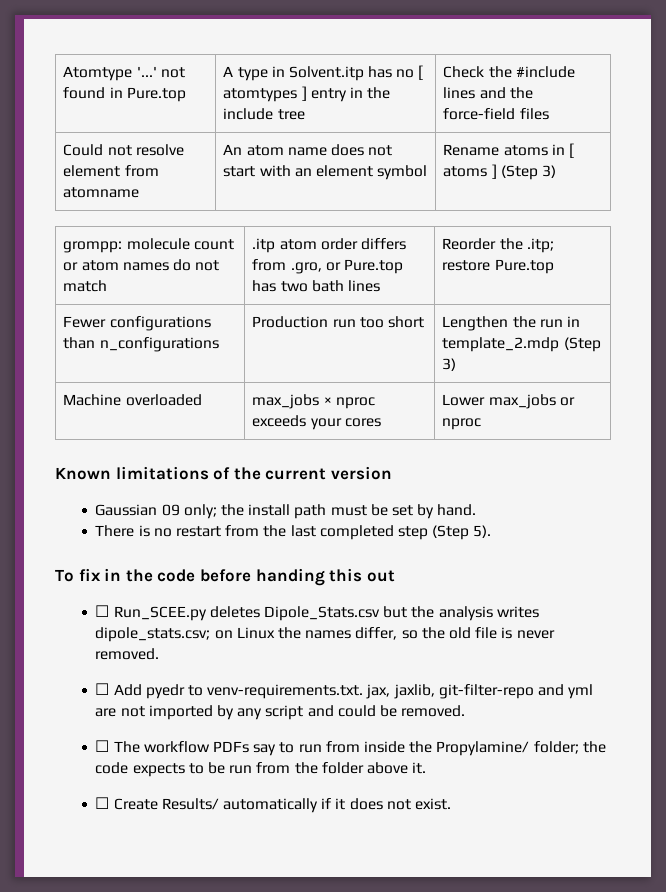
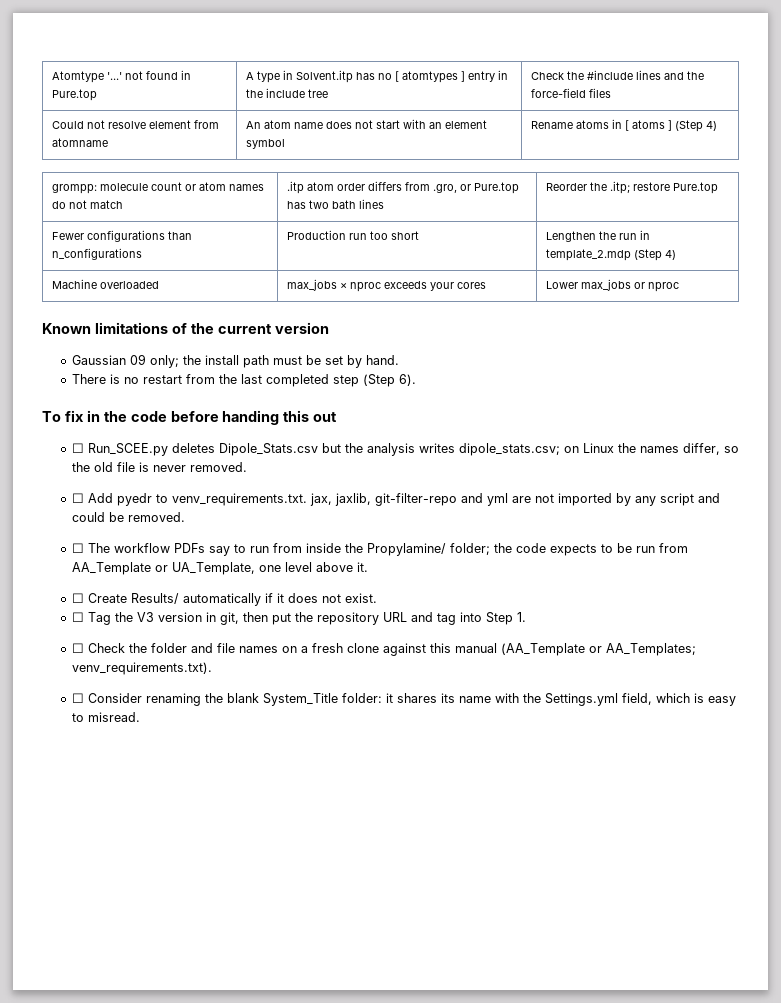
- Could not resolve element from atomname | An atom name does not start with an element symbol | Rename atoms in [ atoms ] (Step 3)
+ Could not resolve element from atomname | An atom name does not start with an element symbol | Rename atoms in [ atoms ] (Step 4)
- Fewer configurations than n_configurations | Production run too short | Lengthen the run in template_2.mdp (Step 3)
+ Fewer configurations than n_configurations | Production run too short | Lengthen the run in template_2.mdp (Step 4)
- There is no restart from the last completed step (Step 5).
+ There is no restart from the last completed step (Step 6).
- ☐ Add pyedr to venv-requirements.txt. jax, jaxlib, git-filter-repo and yml are not imported by any script and could be removed.
+ ☐ Add pyedr to venv_requirements.txt. jax, jaxlib, git-filter-repo and yml are not imported by any script and could be removed.
- ☐ The workflow PDFs say to run from inside the Propylamine/ folder; the code expects to be run from the folder above it.
+ ☐ The workflow PDFs say to run from inside the Propylamine/ folder; the code expects to be run from AA_Template or UA_Template, one level above it.
+ ☐ Tag the V3 version in git, then put the repository URL and tag into Step 1.
+ ☐ Check the folder and file names on a fresh clone against this manual (AA_Template or AA_Templates; venv_requirements.txt).
+ ☐ Consider renaming the blank System_Title folder: it shares its name with the Settings.yml field, which is easy to misread.

